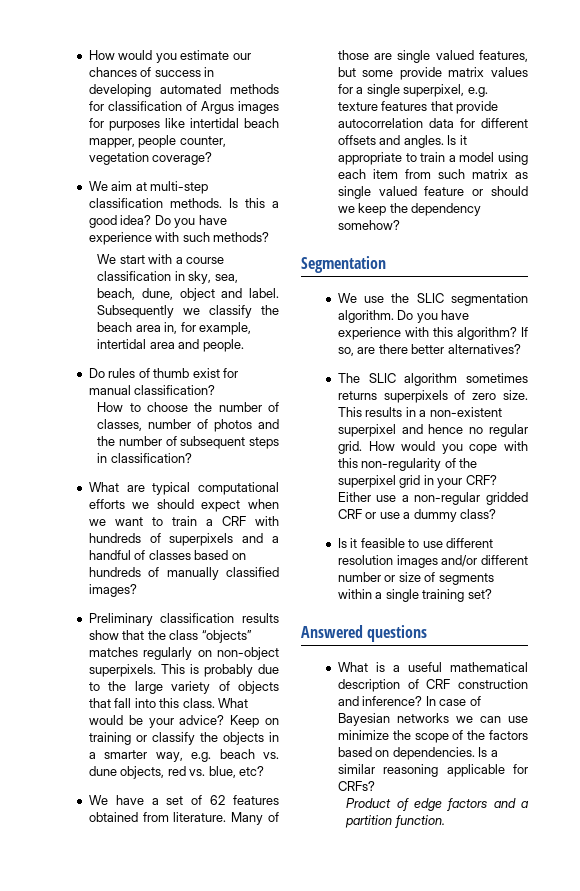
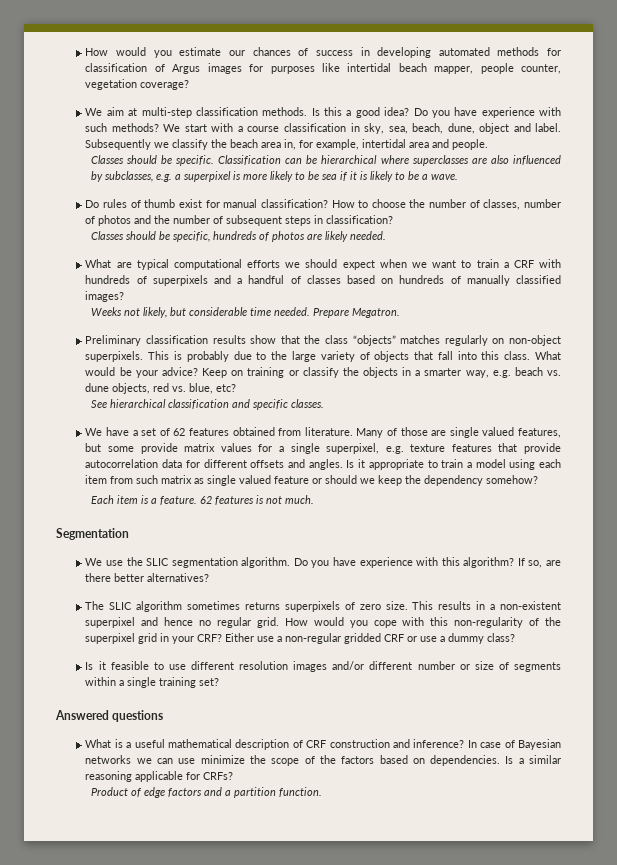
- Do you have experience with such methods?
- We start with a course classification in sky, sea, beach, dune, object and label.
+ Do you have experience with such methods? We start with a course classification in sky, sea, beach, dune, object and label.
+ Classes should be specific. Classification can be hierarchical where superclasses are also influenced by subclasses, e.g. a superpixel is more likely to be sea if it is likely to be a wave.
- Do rules of thumb exist for manual classification?
- How to choose the number of classes, number of photos and the number of subsequent steps in classification?
+ Do rules of thumb exist for manual classification? How to choose the number of classes, number of photos and the number of subsequent steps in classification?
+ Classes should be specific, hundreds of photos are likely needed.
+ Weeks not likely, but considerable time needed. Prepare Megatron.
+ See hierarchical classification and specific classes.
+ Each item is a feature. 62 features is not much.

